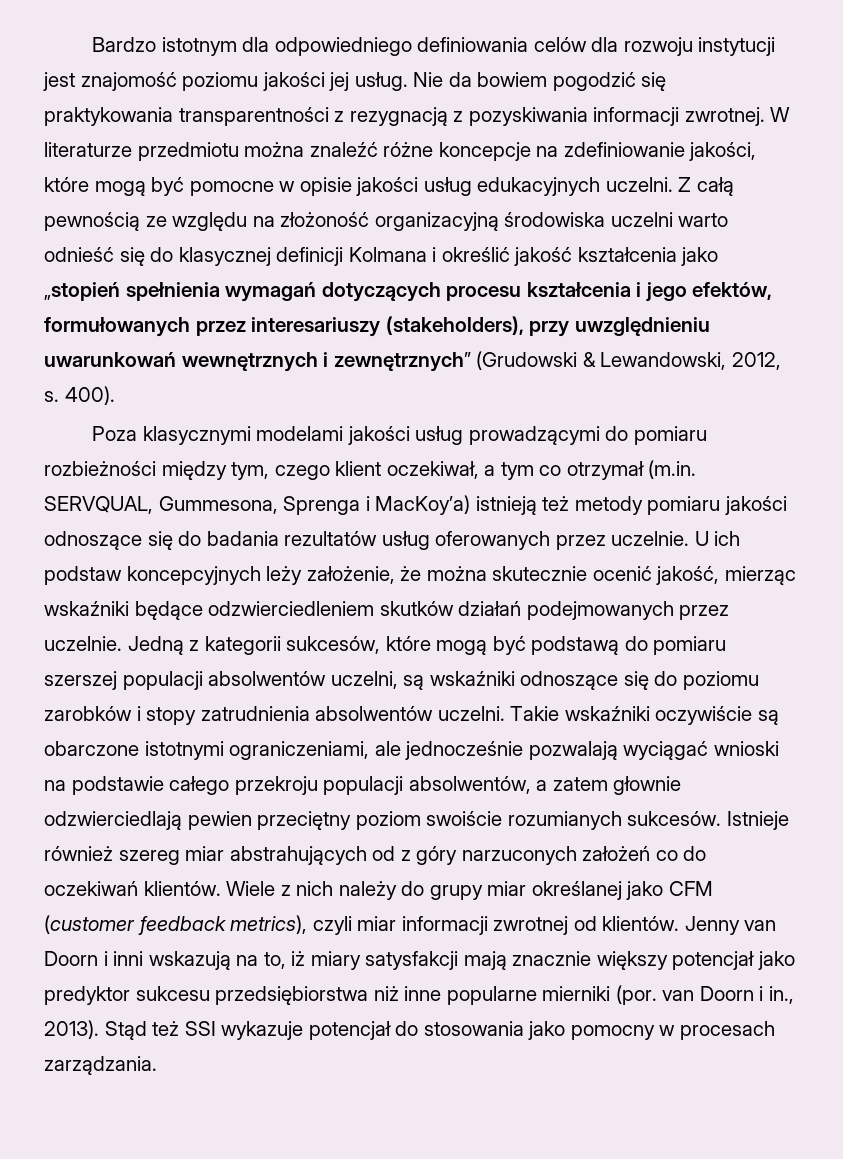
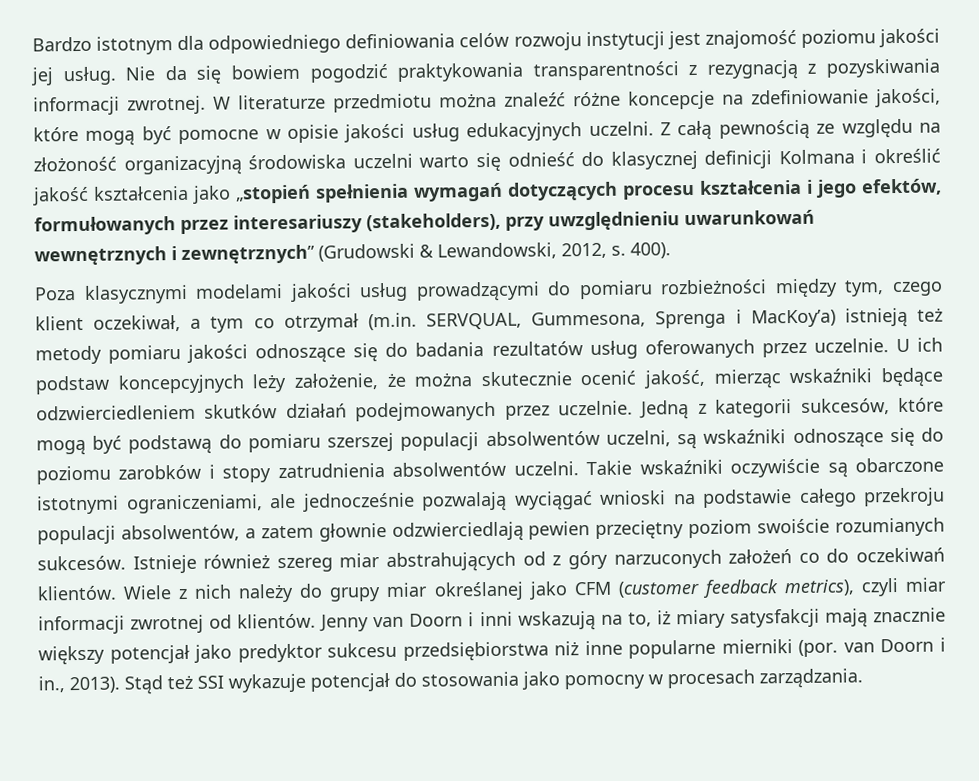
- Bardzo istotnym dla odpowiedniego definiowania celów dla rozwoju instytucji jest znajomość poziomu jakości jej usług.
+ Bardzo istotnym dla odpowiedniego definiowania celów rozwoju instytucji jest znajomość poziomu jakości jej usług.
- Nie da bowiem pogodzić się praktykowania transparentności z rezygnacją z pozyskiwania informacji zwrotnej.
+ Nie da się bowiem pogodzić praktykowania transparentności z rezygnacją z pozyskiwania informacji zwrotnej.
- Z całą pewnością ze względu na złożoność organizacyjną środowiska uczelni warto odnieść się do klasycznej definicji Kolmana i określić jakość kształcenia jako „stopień spełnienia wymagań dotyczących procesu kształcenia i jego efektów, formułowanych przez interesariuszy (stakeholders), przy uwzględnieniu uwarunkowań wewnętrznych i zewnętrznych” (Grudowski & Lewandowski, 2012, s.
+ Z całą pewnością ze względu na złożoność organizacyjną środowiska uczelni warto się odnieść do klasycznej definicji Kolmana i określić jakość kształcenia jako „stopień spełnienia wymagań dotyczących procesu kształcenia i jego efektów, formułowanych przez interesariuszy (stakeholders), przy uwzględnieniu uwarunkowań wewnętrznych i zewnętrznych” (Grudowski & Lewandowski, 2012, s.

